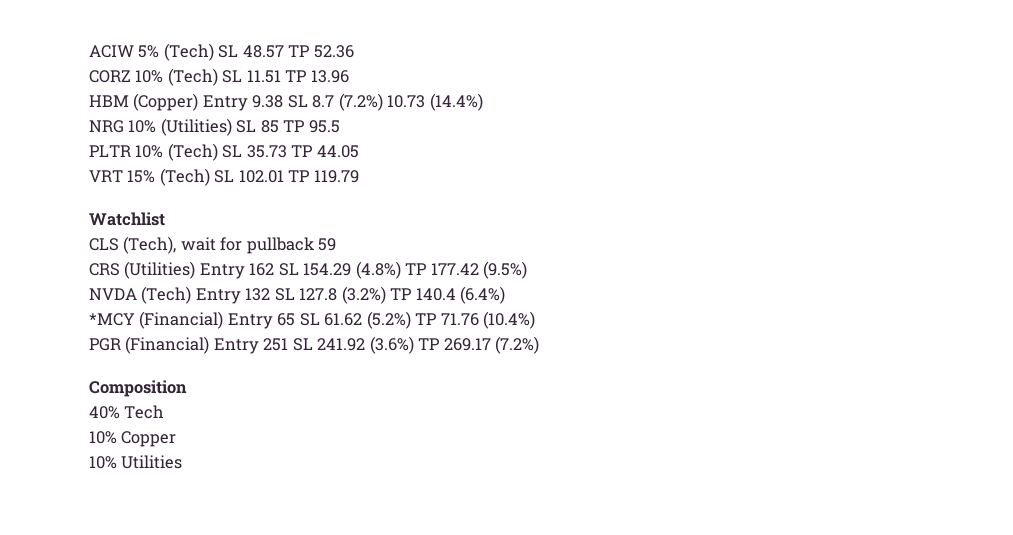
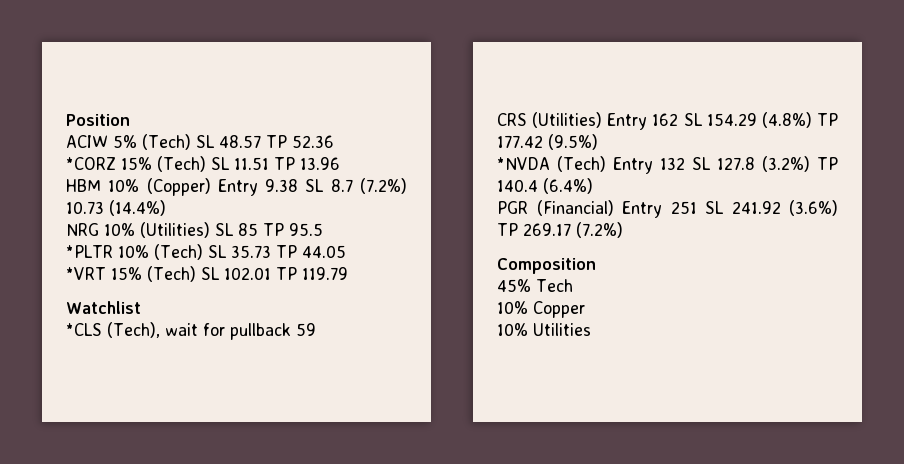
+ Position
- CORZ 10% (Tech) SL 11.51 TP 13.96
+ *CORZ 15% (Tech) SL 11.51 TP 13.96
- HBM (Copper) Entry 9.38 SL 8.7 (7.2%) 10.73 (14.4%)
+ HBM 10% (Copper) Entry 9.38 SL 8.7 (7.2%) 10.73 (14.4%)
- PLTR 10% (Tech) SL 35.73 TP 44.05
+ *PLTR 10% (Tech) SL 35.73 TP 44.05
- VRT 15% (Tech) SL 102.01 TP 119.79
+ *VRT 15% (Tech) SL 102.01 TP 119.79
- CLS (Tech), wait for pullback 59
+ *CLS (Tech), wait for pullback 59
- NVDA (Tech) Entry 132 SL 127.8 (3.2%) TP 140.4 (6.4%)
+ *NVDA (Tech) Entry 132 SL 127.8 (3.2%) TP 140.4 (6.4%)
- *MCY (Financial) Entry 65 SL 61.62 (5.2%) TP 71.76 (10.4%)
- 40% Tech
+ 45% Tech

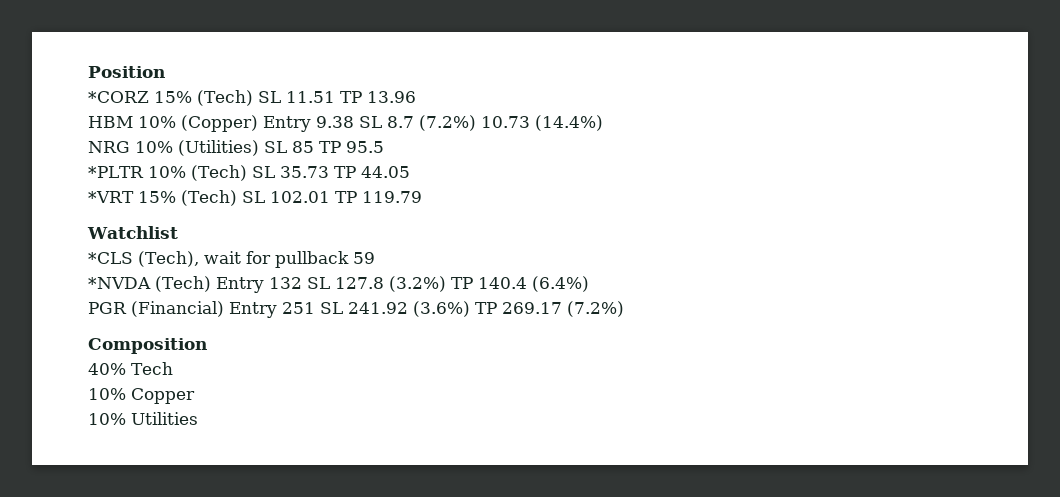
- ACIW 5% (Tech) SL 48.57 TP 52.36
- CRS (Utilities) Entry 162 SL 154.29 (4.8%) TP 177.42 (9.5%)
- 45% Tech
+ 40% Tech

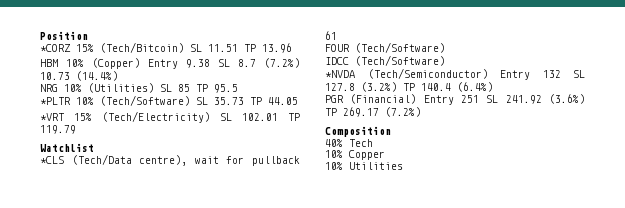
- *CORZ 15% (Tech) SL 11.51 TP 13.96
+ *CORZ 15% (Tech/Bitcoin) SL 11.51 TP 13.96
- *PLTR 10% (Tech) SL 35.73 TP 44.05
+ *PLTR 10% (Tech/Software) SL 35.73 TP 44.05
- *VRT 15% (Tech) SL 102.01 TP 119.79
+ *VRT 15% (Tech/Electricity) SL 102.01 TP 119.79
- *CLS (Tech), wait for pullback 59
+ *CLS (Tech/Data centre), wait for pullback 61
+ FOUR (Tech/Software)
+ IDCC (Tech/Software)
- *NVDA (Tech) Entry 132 SL 127.8 (3.2%) TP 140.4 (6.4%)
+ *NVDA (Tech/Semiconductor) Entry 132 SL 127.8 (3.2%) TP 140.4 (6.4%)

